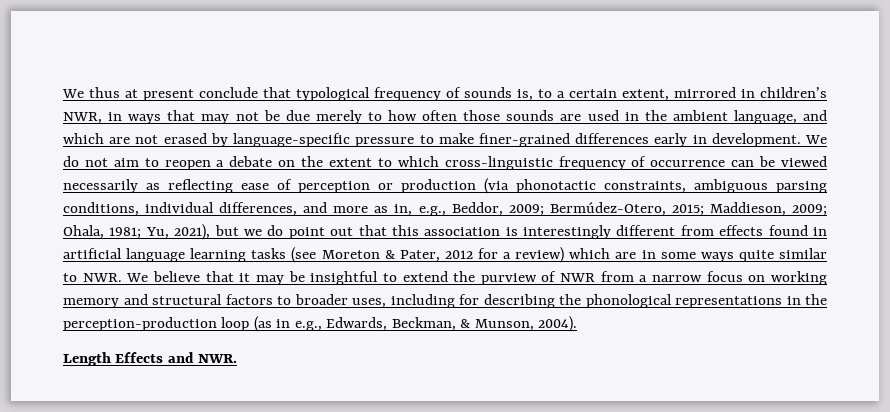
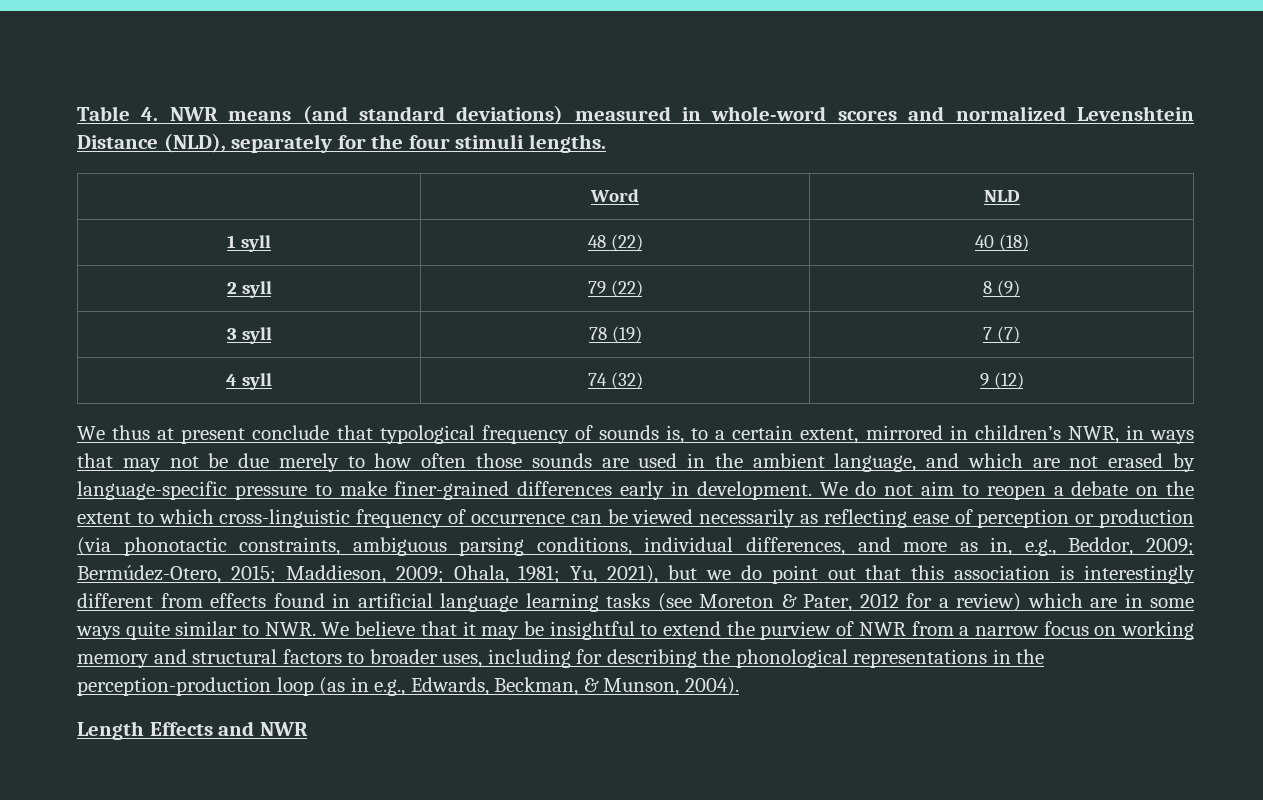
+ Table 4. NWR means (and standard deviations) measured in whole-word scores and normalized Levenshtein Distance (NLD), separately for the four stimuli lengths.
+ | Word | NLD
+ 1 syll | 48 (22) | 40 (18)
+ 2 syll | 79 (22) | 8 (9)
+ 3 syll | 78 (19) | 7 (7)
+ 4 syll | 74 (32) | 9 (12)
- Length Effects and NWR.
+ Length Effects and NWR

